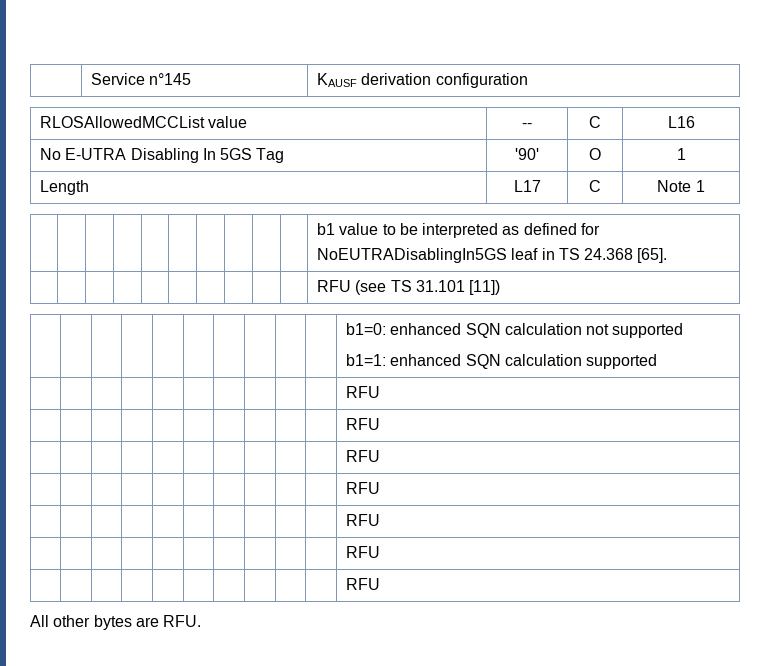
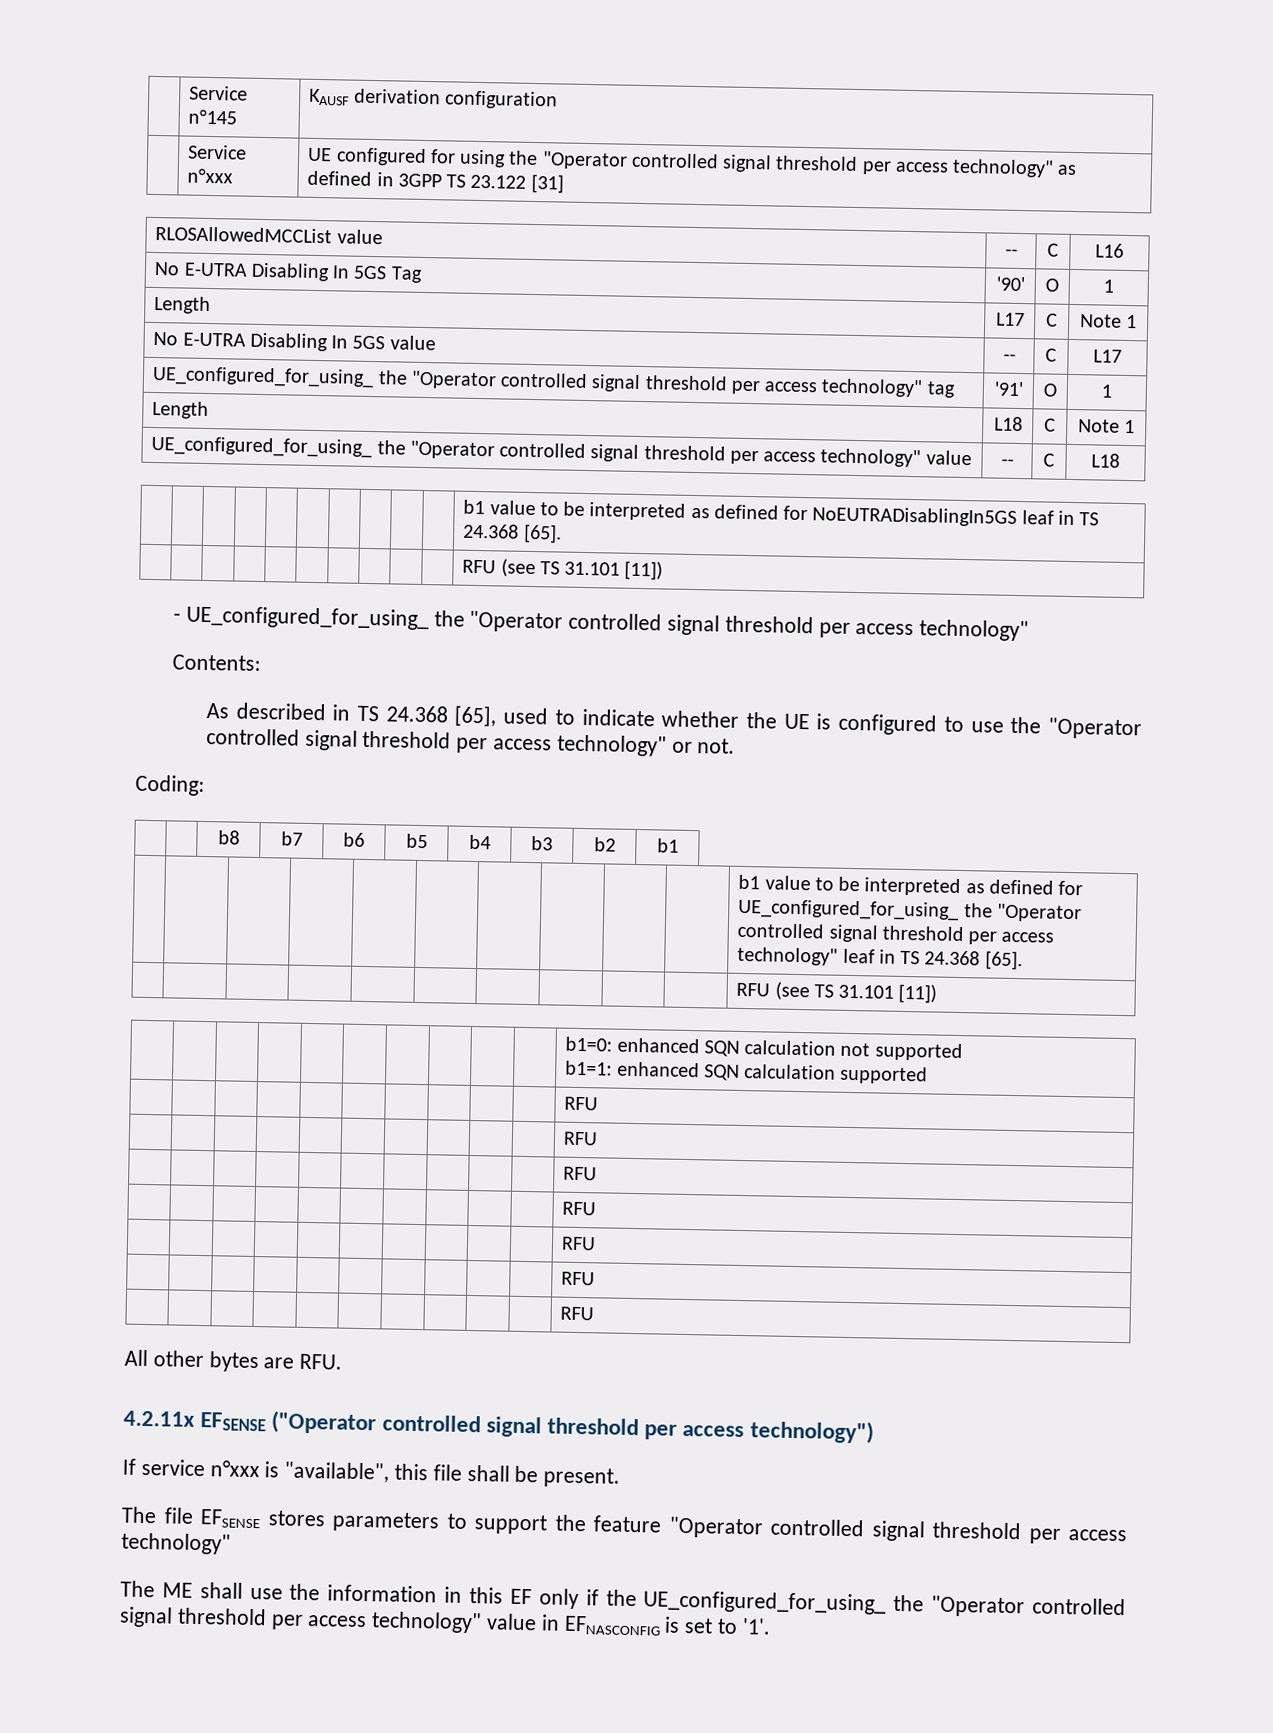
+ | Service n°xxx | UE configured for using the "Operator controlled signal threshold per access technology" as defined in 3GPP TS 23.122 [31]
+ No E-UTRA Disabling In 5GS value | -- | C | L17
+ UE_configured_for_using_ the "Operator controlled signal threshold per access technology" tag | '91' | O | 1
+ Length | L18 | C | Note 1
+ UE_configured_for_using_ the "Operator controlled signal threshold per access technology" value | -- | C | L18
+ - UE_configured_for_using_ the "Operator controlled signal threshold per access technology"
+ Contents:
+ As described in TS 24.368 [65], used to indicate whether the UE is configured to use the "Operator controlled signal threshold per access technology" or not.
+ Coding:
+ | | b8 | b7 | b6 | b5 | b4 | b3 | b2 | b1
+ | | | | | | | | | | b1 value to be interpreted as defined for UE_configured_for_using_ the "Operator controlled signal threshold per access technology" leaf in TS 24.368 [65].
+ | | | | | | | | | | RFU (see TS 31.101 [11])
+ 4.2.11x EFSENSE ("Operator controlled signal threshold per access technology")
+ If service n°xxx is "available", this file shall be present.
+ The file EFSENSE stores parameters to support the feature "Operator controlled signal threshold per access technology"
+ The ME shall use the information in this EF only if the UE_configured_for_using_ the "Operator controlled signal threshold per access technology" value in EFNASCONFIG is set to '1'.

